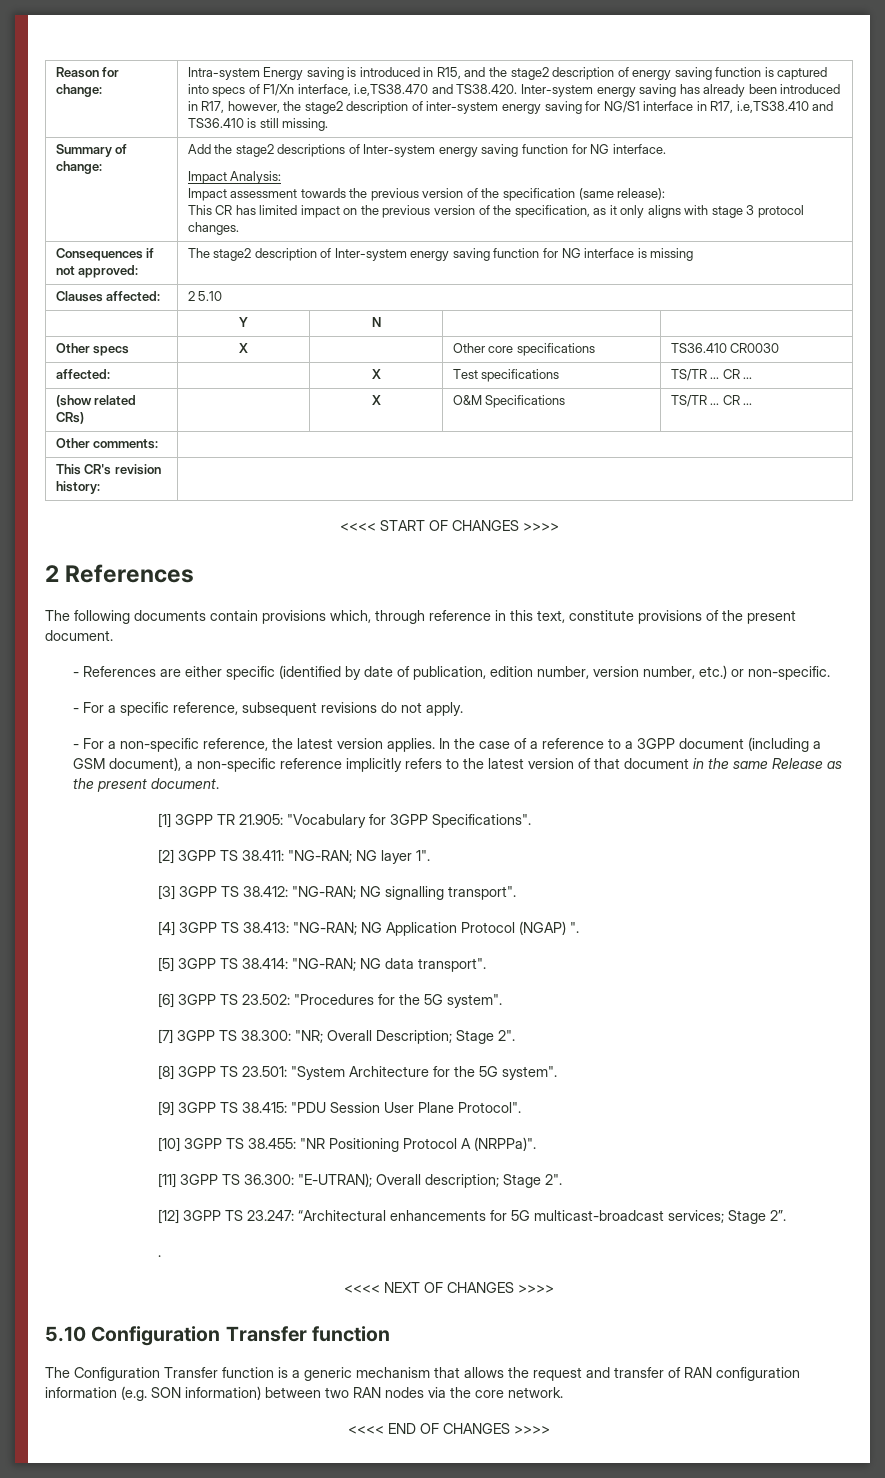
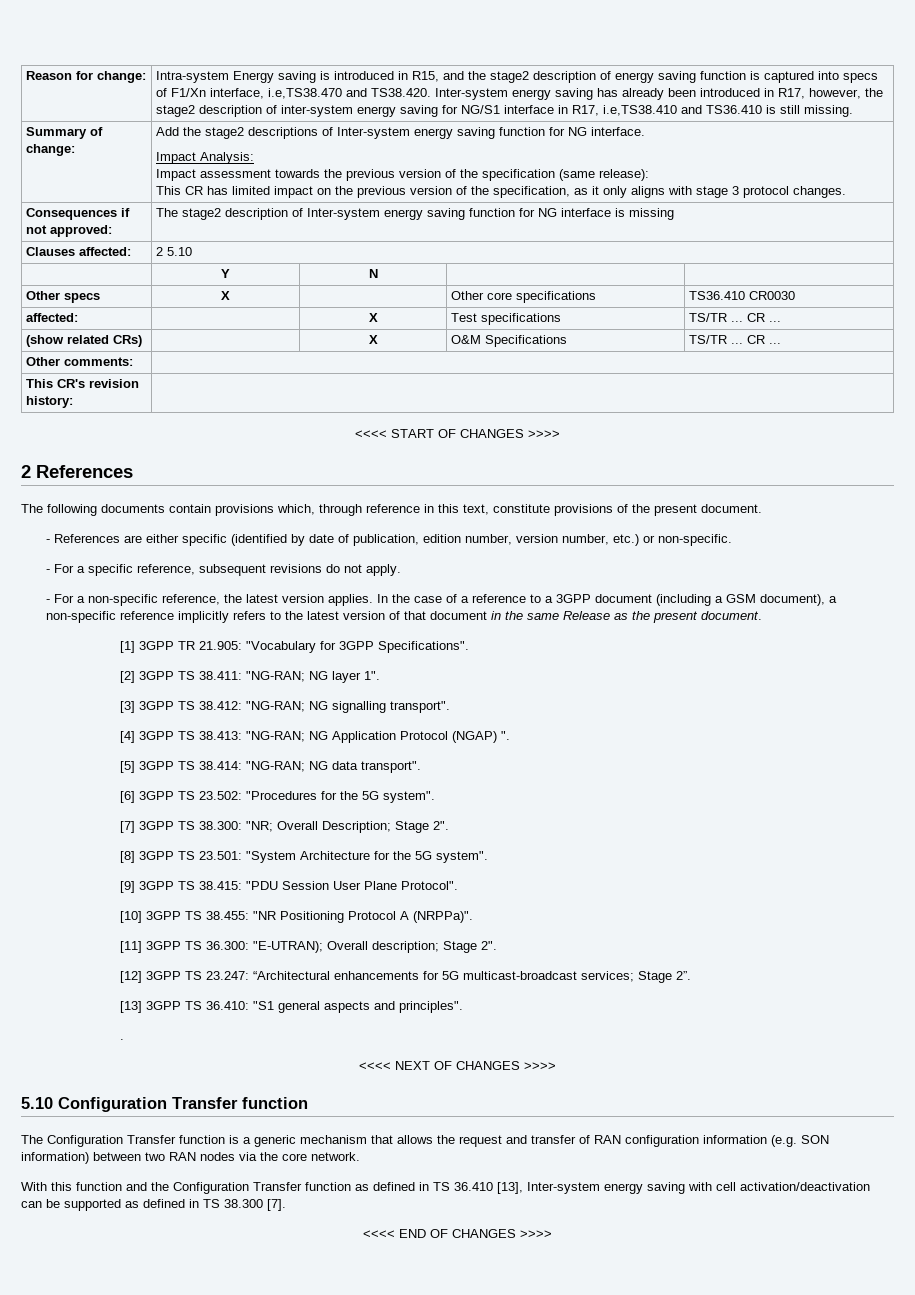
+ [13] 3GPP TS 36.410: "S1 general aspects and principles".
+ With this function and the Configuration Transfer function as defined in TS 36.410 [13], Inter-system energy saving with cell activation/deactivation can be supported as defined in TS 38.300 [7].

